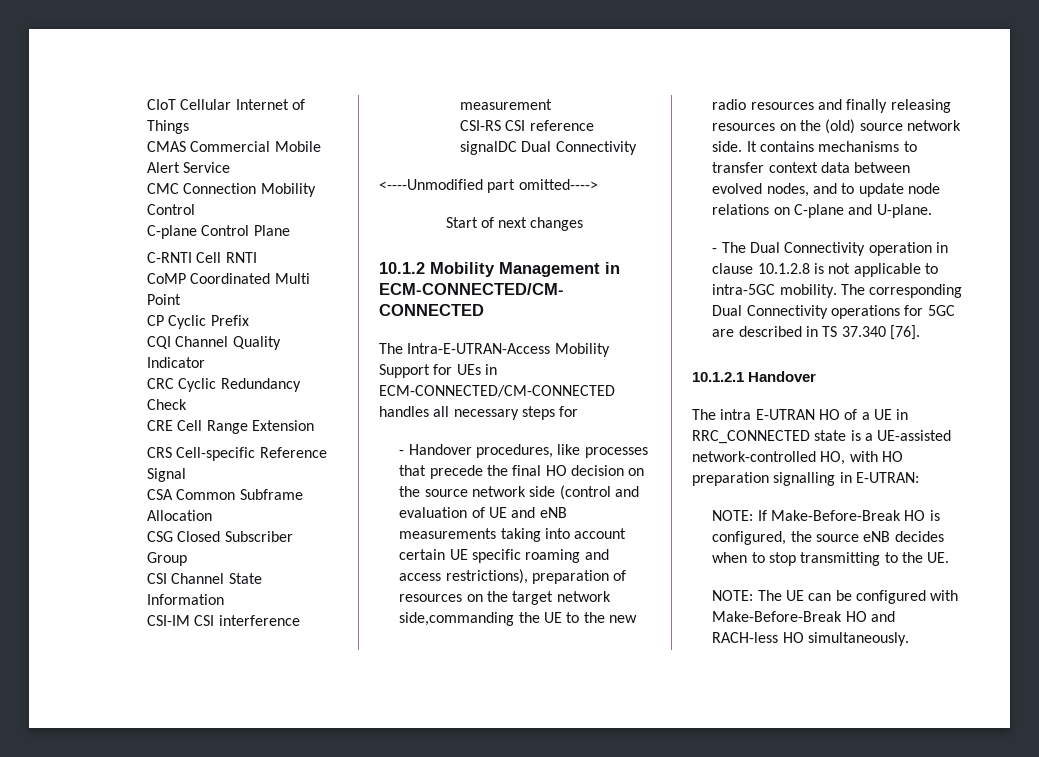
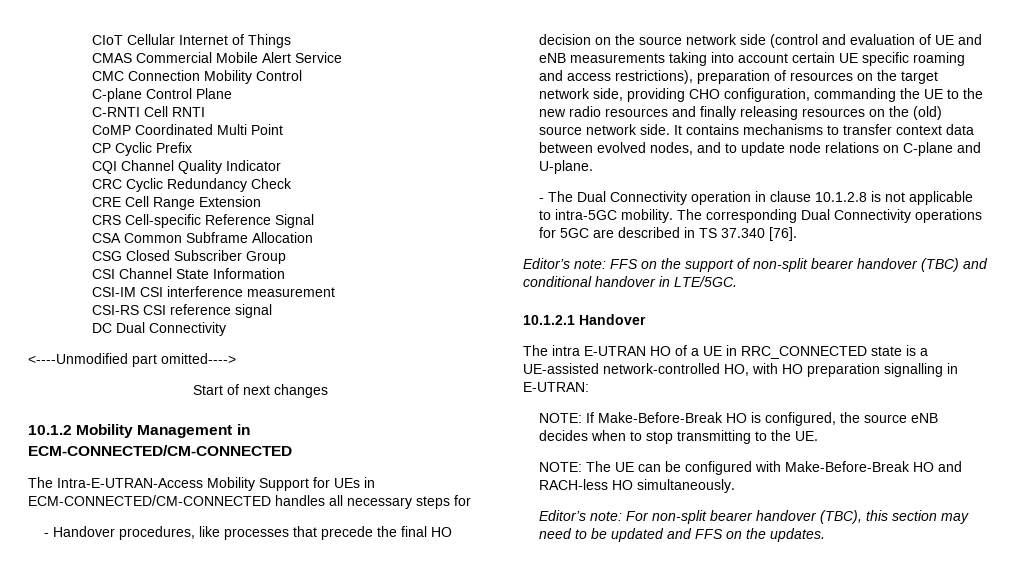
- CSI-RS CSI reference signalDC Dual Connectivity
+ CSI-RS CSI reference signal
+ DC Dual Connectivity
- - Handover procedures, like processes that precede the final HO decision on the source network side (control and evaluation of UE and eNB measurements taking into account certain UE specific roaming and access restrictions), preparation of resources on the target network side,commanding the UE to the new radio resources and finally releasing resources on the (old) source network side.
+ - Handover procedures, like processes that precede the final HO decision on the source network side (control and evaluation of UE and eNB measurements taking into account certain UE specific roaming and access restrictions), preparation of resources on the target network side, providing CHO configuration, commanding the UE to the new radio resources and finally releasing resources on the (old) source network side.
+ Editor’s note: FFS on the support of non-split bearer handover (TBC) and conditional handover in LTE/5GC.
+ Editor’s note: For non-split bearer handover (TBC), this section may need to be updated and FFS on the updates.

